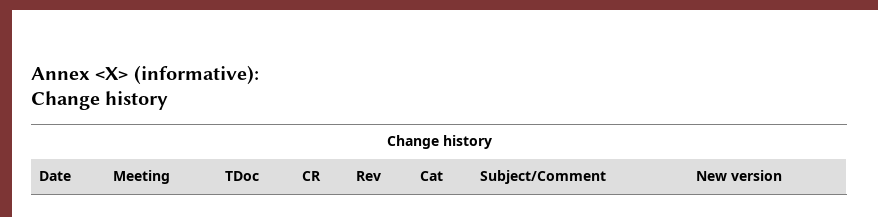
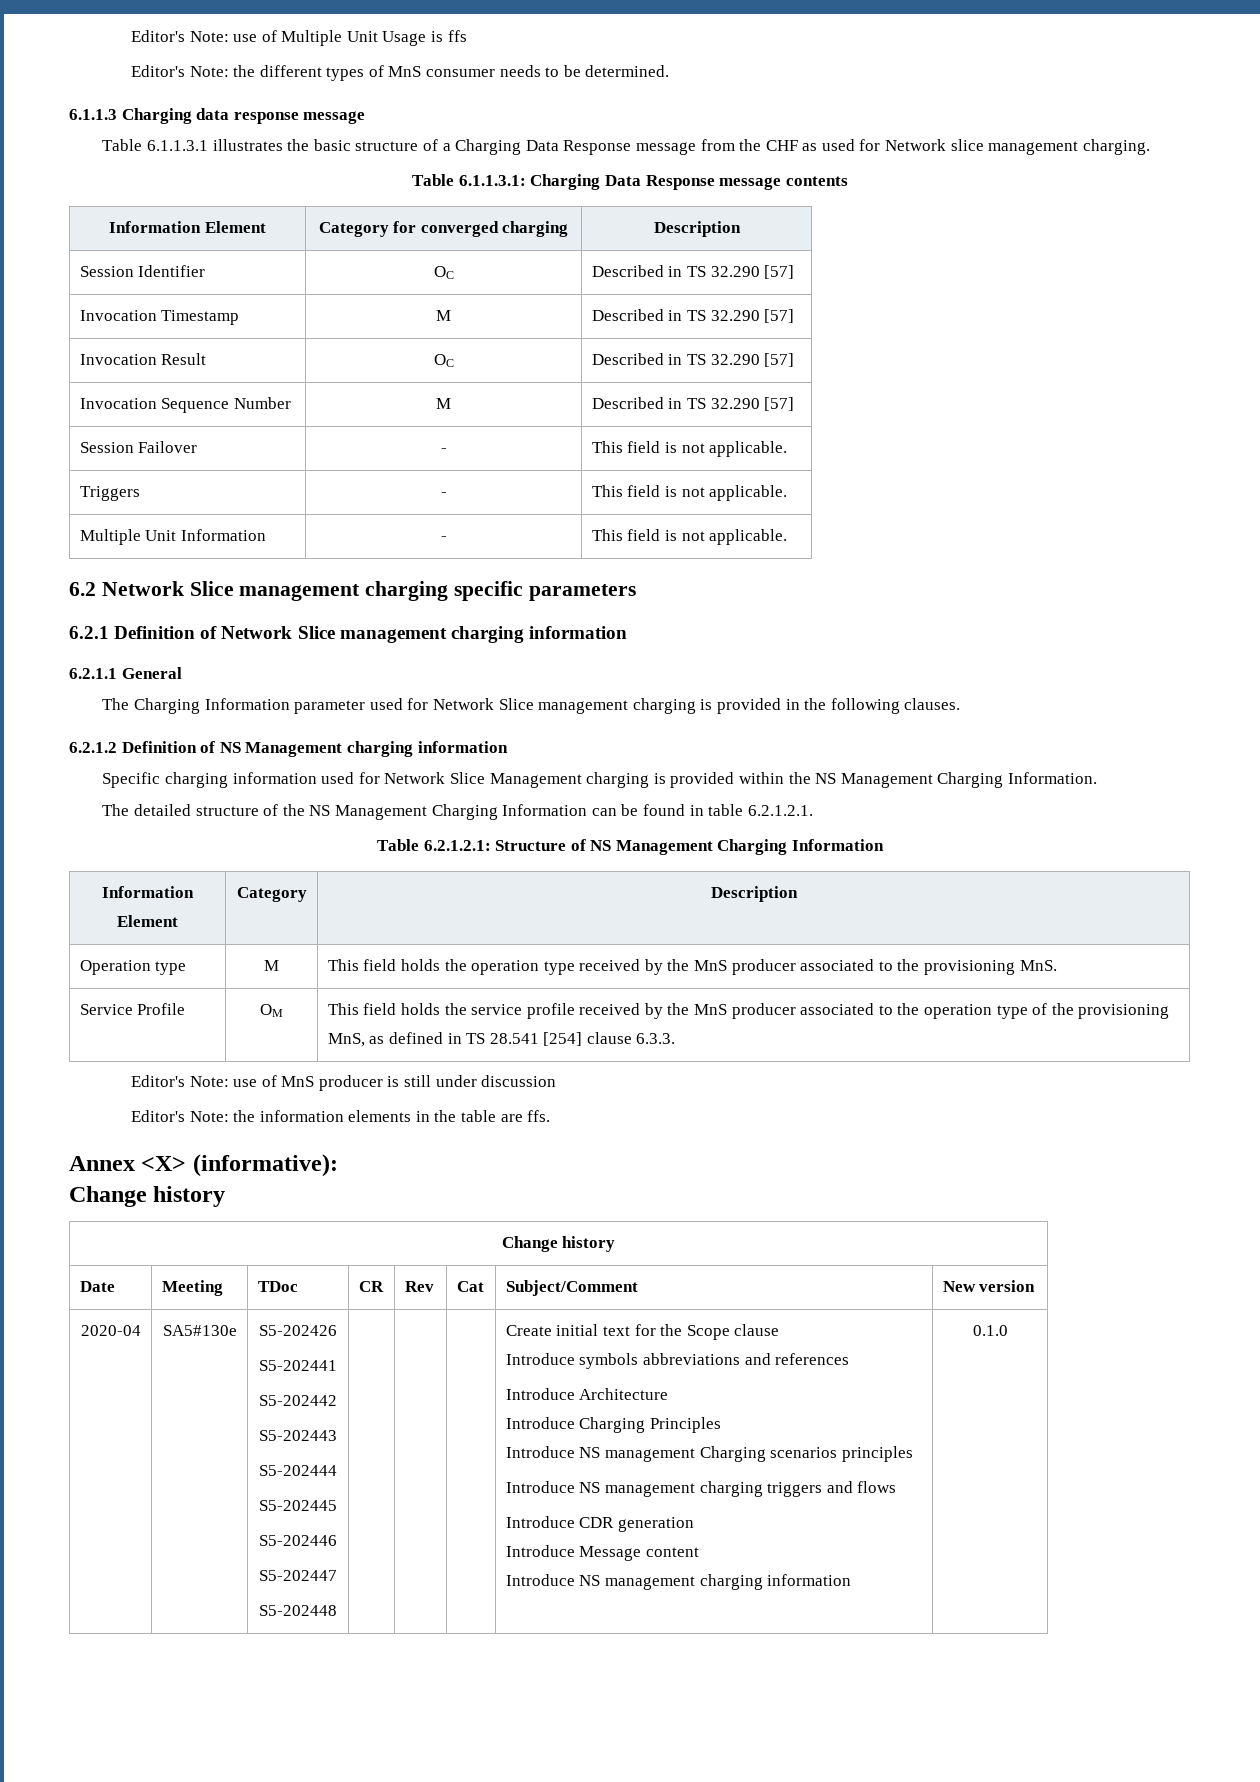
+ Editor's Note: use of Multiple Unit Usage is ffs
+ Editor's Note: the different types of MnS consumer needs to be determined.
+ 6.1.1.3 Charging data response message
+ Table 6.1.1.3.1 illustrates the basic structure of a Charging Data Response message from the CHF as used for Network slice management charging.
+ Table 6.1.1.3.1: Charging Data Response message contents
+ Information Element | Category for converged charging | Description
+ Session Identifier | OC | Described in TS 32.290 [57]
+ Invocation Timestamp | M | Described in TS 32.290 [57]
+ Invocation Result | OC | Described in TS 32.290 [57]
+ Invocation Sequence Number | M | Described in TS 32.290 [57]
+ Session Failover | - | This field is not applicable.
+ Triggers | - | This field is not applicable.
+ Multiple Unit Information | - | This field is not applicable.
+ 6.2 Network Slice management charging specific parameters
+ 6.2.1 Definition of Network Slice management charging information
+ 6.2.1.1 General
+ The Charging Information parameter used for Network Slice management charging is provided in the following clauses.
+ 6.2.1.2 Definition of NS Management charging information
+ Specific charging information used for Network Slice Management charging is provided within the NS Management Charging Information.
+ The detailed structure of the NS Management Charging Information can be found in table 6.2.1.2.1.
+ Table 6.2.1.2.1: Structure of NS Management Charging Information
+ Information Element | Category | Description
+ Operation type | M | This field holds the operation type received by the MnS producer associated to the provisioning MnS.
+ Service Profile | OM | This field holds the service profile received by the MnS producer associated to the operation type of the provisioning MnS, as defined in TS 28.541 [254] clause 6.3.3.
+ Editor's Note: use of MnS producer is still under discussion
+ Editor's Note: the information elements in the table are ffs.
+ 2020-04 | SA5#130e | S5-202426
+ S5-202441
+ S5-202442
+ S5-202443
+ S5-202444
+ S5-202445
+ S5-202446
+ S5-202447
+ S5-202448 | | | | Create initial text for the Scope clause
+ Introduce symbols abbreviations and references
+ Introduce Architecture
+ Introduce Charging Principles
+ Introduce NS management Charging scenarios principles
+ Introduce NS management charging triggers and flows
+ Introduce CDR generation
+ Introduce Message content
+ Introduce NS management charging information | 0.1.0

